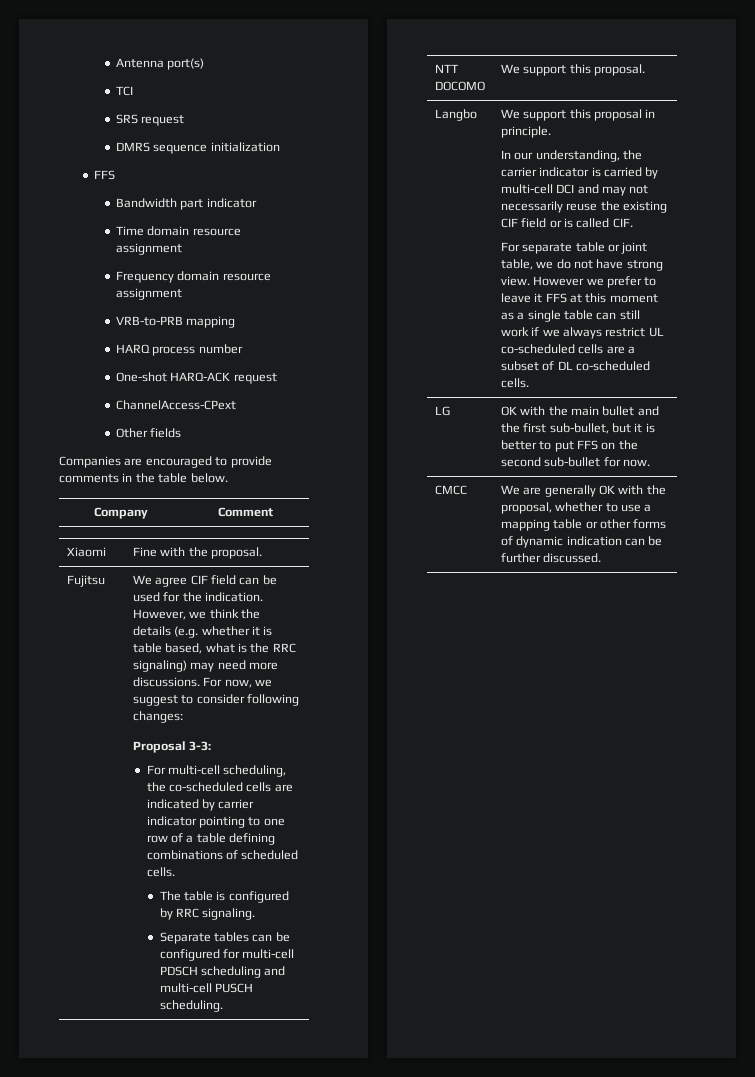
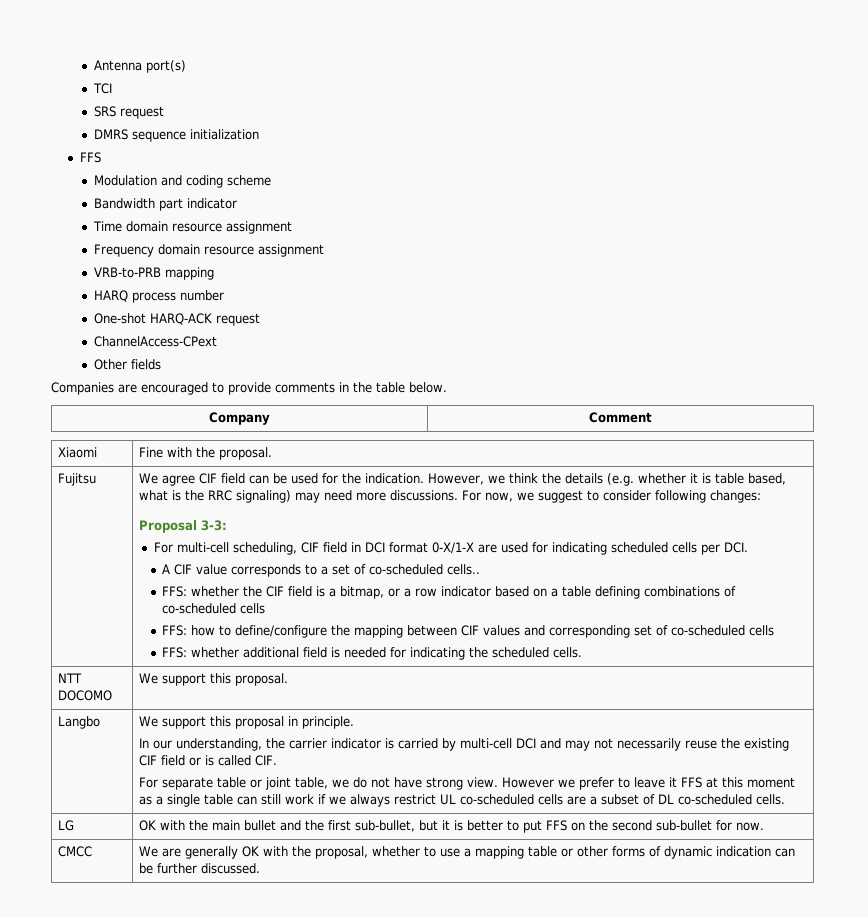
+ Modulation and coding scheme
- For multi-cell scheduling, the co-scheduled cells are indicated by carrier indicator pointing to one row of a table defining combinations of scheduled cells.
- The table is configured by RRC signaling.
- Separate tables can be configured for multi-cell PDSCH scheduling and multi-cell PUSCH scheduling.
+ For multi-cell scheduling, CIF field in DCI format 0-X/1-X are used for indicating scheduled cells per DCI.
+ A CIF value corresponds to a set of co-scheduled cells..
+ FFS: whether the CIF field is a bitmap, or a row indicator based on a table defining combinations of co-scheduled cells
+ FFS: how to define/configure the mapping between CIF values and corresponding set of co-scheduled cells
+ FFS: whether additional field is needed for indicating the scheduled cells.

